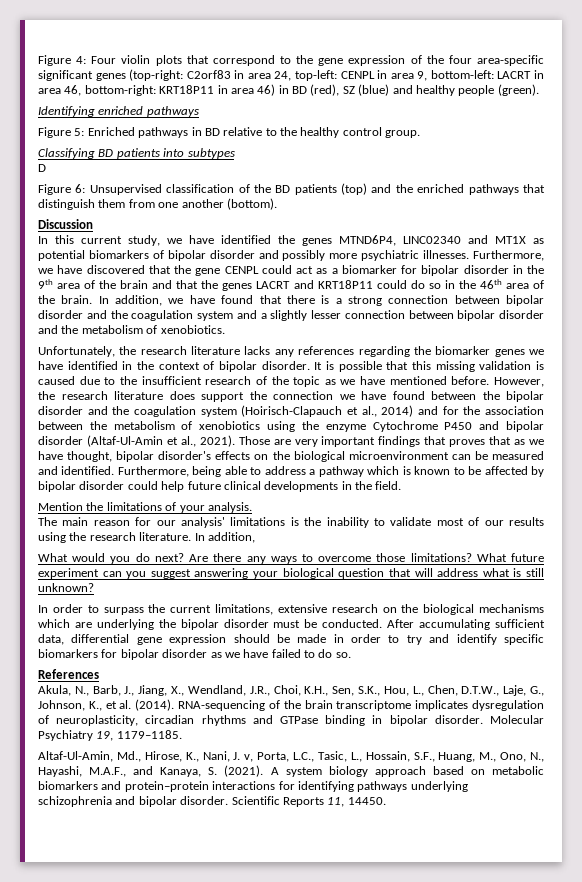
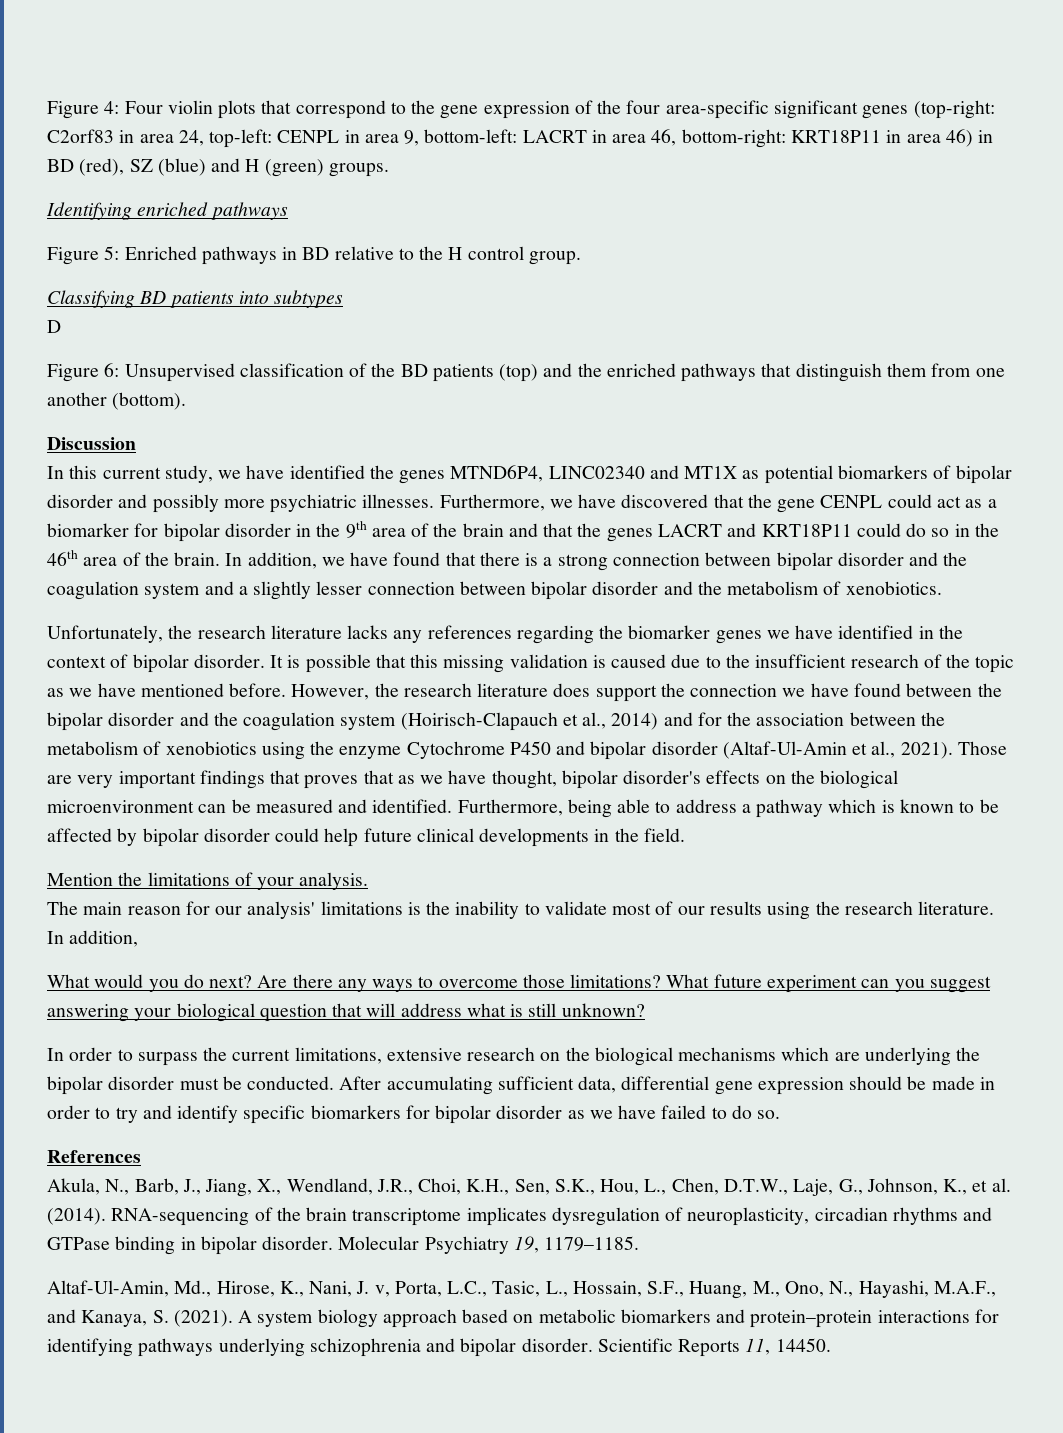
- Figure 4: Four violin plots that correspond to the gene expression of the four area-specific significant genes (top-right: C2orf83 in area 24, top-left: CENPL in area 9, bottom-left: LACRT in area 46, bottom-right: KRT18P11 in area 46) in BD (red), SZ (blue) and healthy people (green).
+ Figure 4: Four violin plots that correspond to the gene expression of the four area-specific significant genes (top-right: C2orf83 in area 24, top-left: CENPL in area 9, bottom-left: LACRT in area 46, bottom-right: KRT18P11 in area 46) in BD (red), SZ (blue) and H (green) groups.
- Figure 5: Enriched pathways in BD relative to the healthy control group.
+ Figure 5: Enriched pathways in BD relative to the H control group.

